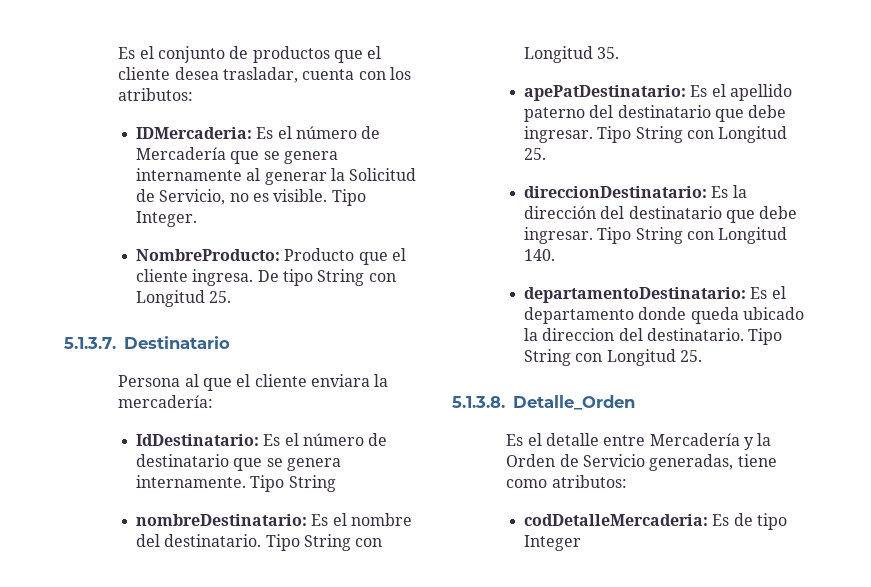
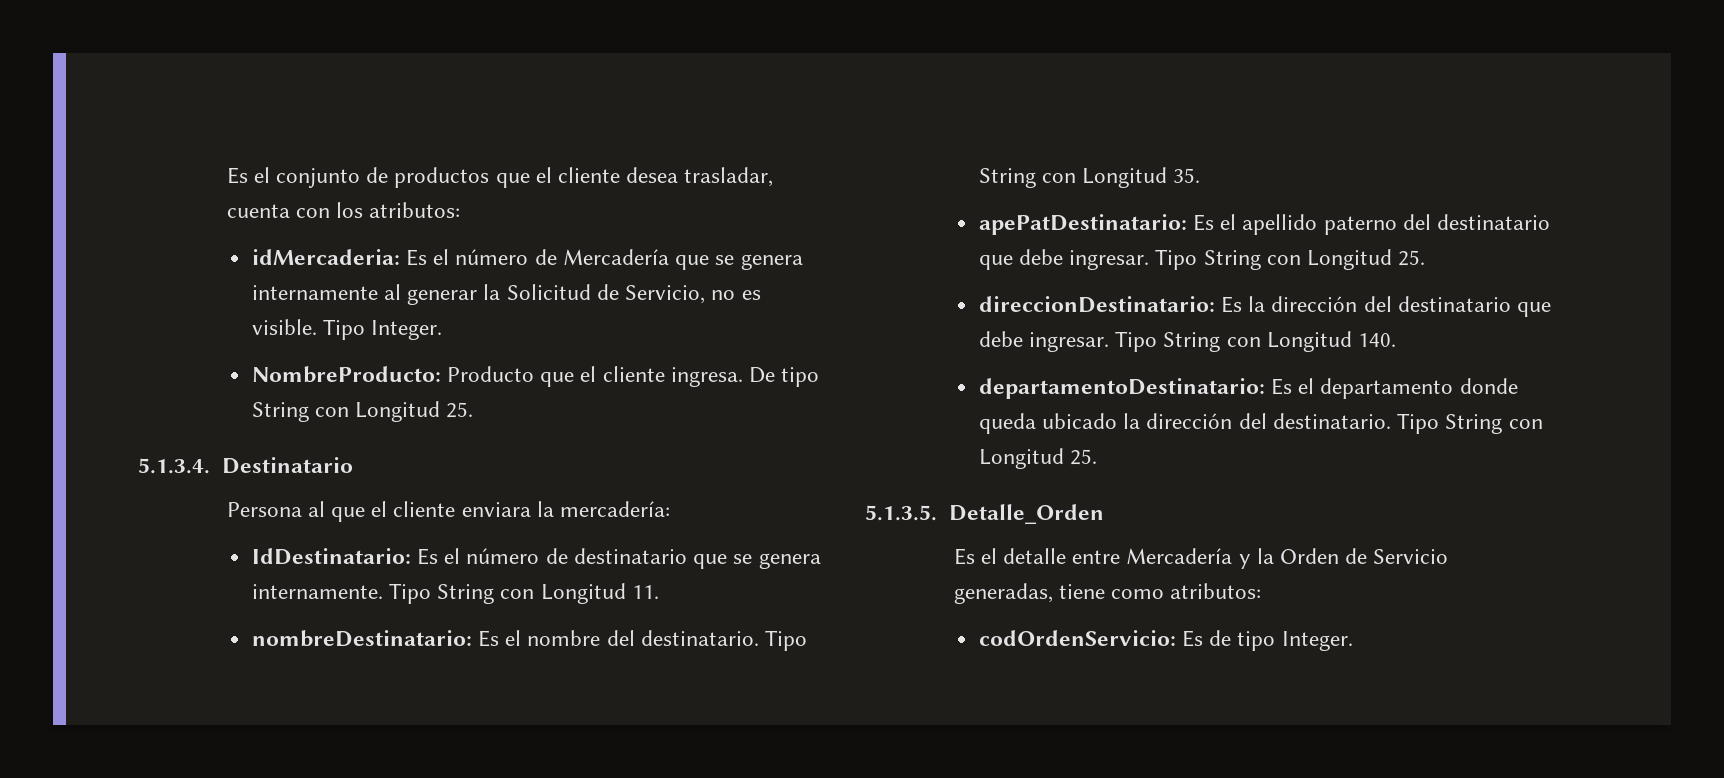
- IDMercaderia: Es el número de Mercadería que se genera internamente al generar la Solicitud de Servicio, no es visible.
+ idMercaderia: Es el número de Mercadería que se genera internamente al generar la Solicitud de Servicio, no es visible.
- 5.1.3.7. Destinatario
+ 5.1.3.4. Destinatario
- IdDestinatario: Es el número de destinatario que se genera internamente. Tipo String
+ IdDestinatario: Es el número de destinatario que se genera internamente. Tipo String con Longitud 11.
- departamentoDestinatario: Es el departamento donde queda ubicado la direccion del destinatario.
+ departamentoDestinatario: Es el departamento donde queda ubicado la dirección del destinatario.
- 5.1.3.8. Detalle_Orden
+ 5.1.3.5. Detalle_Orden
- codDetalleMercaderia: Es de tipo Integer
+ codOrdenServicio: Es de tipo Integer.

